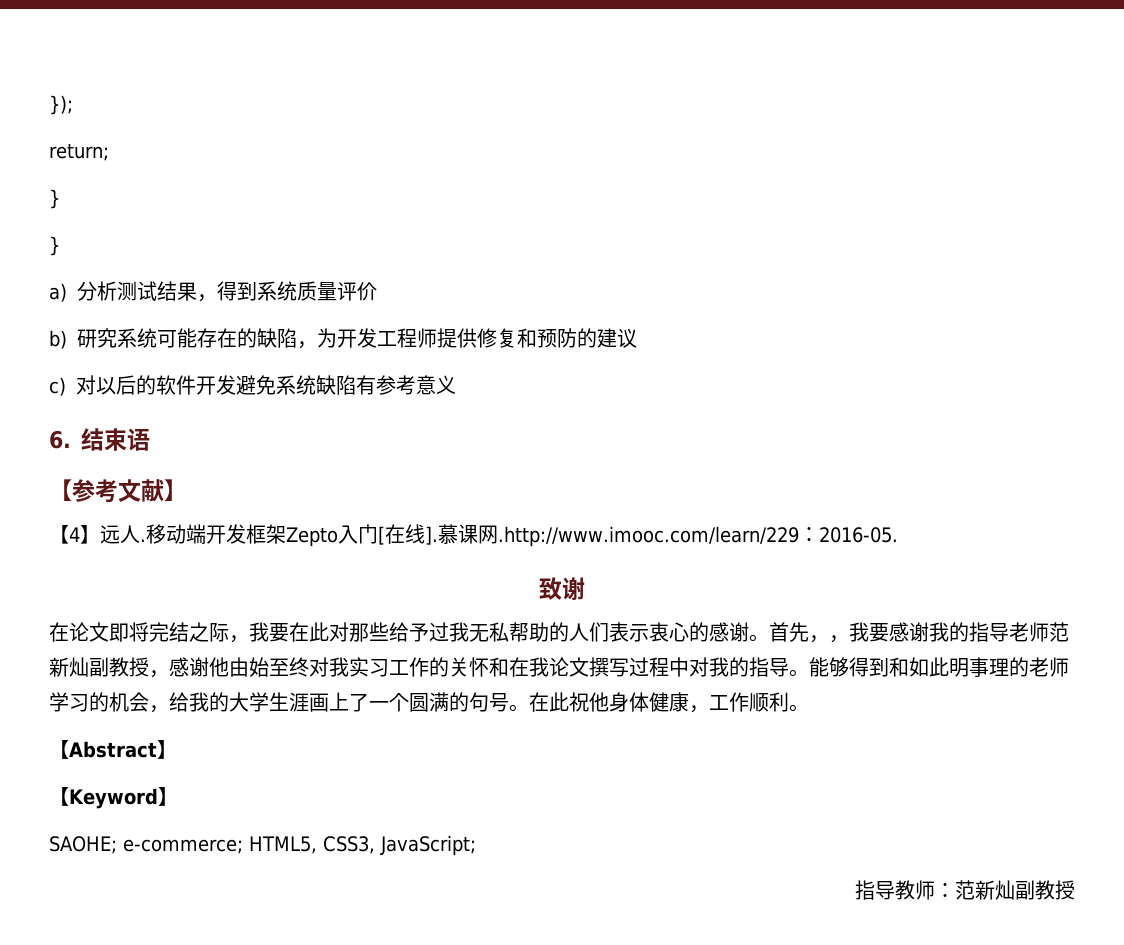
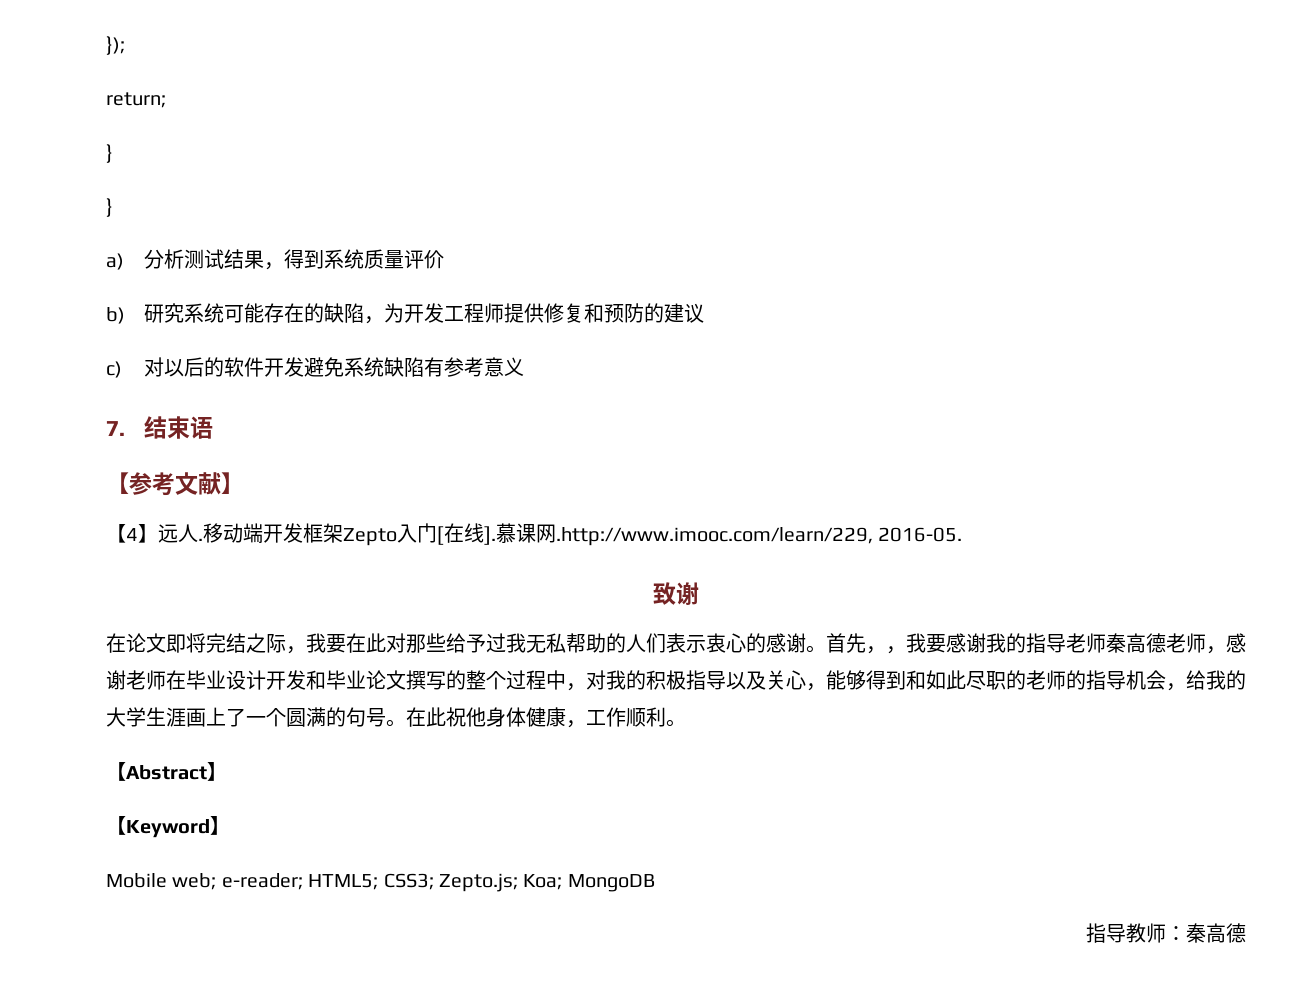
- 6.结束语
+ 7.结束语
- 慕课网.http://www.imooc.com/learn/229：2016-05.
+ 慕课网.http://www.imooc.com/learn/229, 2016-05.
- 首先，，我要感谢我的指导老师范新灿副教授，感谢他由始至终对我实习工作的关怀和在我论文撰写过程中对我的指导。能够得到和如此明事理的老师学习的机会，给我的大学生涯画上了一个圆满的句号。
+ 首先，，我要感谢我的指导老师秦高德老师，感谢老师在毕业设计开发和毕业论文撰写的整个过程中，对我的积极指导以及关心，能够得到和如此尽职的老师的指导机会，给我的大学生涯画上了一个圆满的句号。
- SAOHE; e-commerce; HTML5, CSS3, JavaScript;
+ Mobile web; e-reader; HTML5; CSS3; Zepto.js; Koa; MongoDB
- 指导教师：范新灿副教授
+ 指导教师：秦高德

